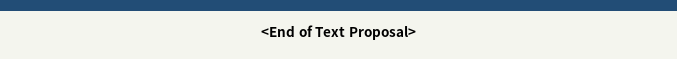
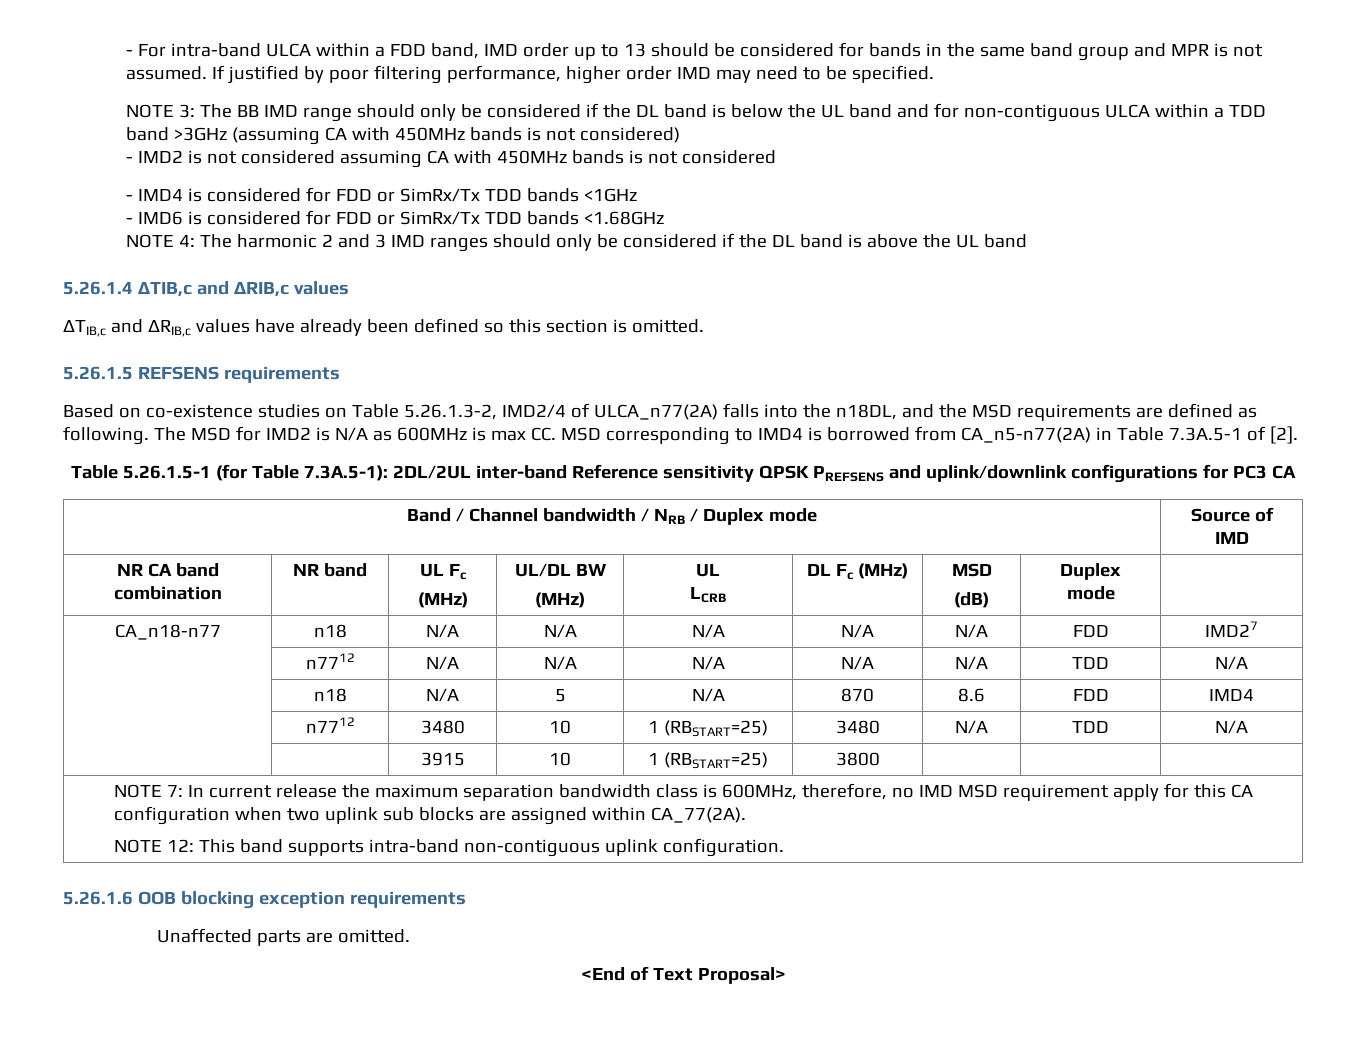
+ - For intra-band ULCA within a FDD band, IMD order up to 13 should be considered for bands in the same band group and MPR is not assumed. If justified by poor filtering performance, higher order IMD may need to be specified.
+ NOTE 3: The BB IMD range should only be considered if the DL band is below the UL band and for non-contiguous ULCA within a TDD band >3GHz (assuming CA with 450MHz bands is not considered)
+ - IMD2 is not considered assuming CA with 450MHz bands is not considered
+ - IMD4 is considered for FDD or SimRx/Tx TDD bands <1GHz
+ - IMD6 is considered for FDD or SimRx/Tx TDD bands <1.68GHz
+ NOTE 4: The harmonic 2 and 3 IMD ranges should only be considered if the DL band is above the UL band
+ 5.26.1.4 ∆TIB,c and ∆RIB,c values
+ ΔTIB,c and ΔRIB,c values have already been defined so this section is omitted.
+ 5.26.1.5 REFSENS requirements
+ Based on co-existence studies on Table 5.26.1.3-2, IMD2/4 of ULCA_n77(2A) falls into the n18DL, and the MSD requirements are defined as following. The MSD for IMD2 is N/A as 600MHz is max CC. MSD corresponding to IMD4 is borrowed from CA_n5-n77(2A) in Table 7.3A.5-1 of [2].
+ Table 5.26.1.5-1 (for Table 7.3A.5-1): 2DL/2UL inter-band Reference sensitivity QPSK PREFSENS and uplink/downlink configurations for PC3 CA
+ Band / Channel bandwidth / NRB / Duplex mode | Source of IMD
+ NR CA band combination | NR band | UL Fc
+ (MHz) | UL/DL BW
+ (MHz) | UL
+ LCRB | DL Fc (MHz) | MSD
+ (dB) | Duplex mode |
+ CA_n18-n77 | n18 | N/A | N/A | N/A | N/A | N/A | FDD | IMD27
+ | n7712 | N/A | N/A | N/A | N/A | N/A | TDD | N/A
+ | n18 | N/A | 5 | N/A | 870 | 8.6 | FDD | IMD4
+ | n7712 | 3480 | 10 | 1 (RBSTART=25) | 3480 | N/A | TDD | N/A
+ | | 3915 | 10 | 1 (RBSTART=25) | 3800 | | |
+ NOTE 7: In current release the maximum separation bandwidth class is 600MHz, therefore, no IMD MSD requirement apply for this CA configuration when two uplink sub blocks are assigned within CA_77(2A).
+ NOTE 12: This band supports intra-band non-contiguous uplink configuration.
+ 5.26.1.6 OOB blocking exception requirements
+ Unaffected parts are omitted.

